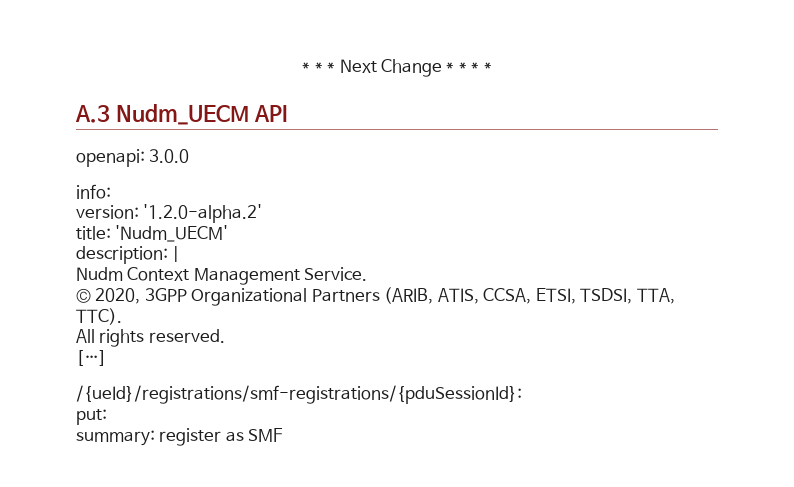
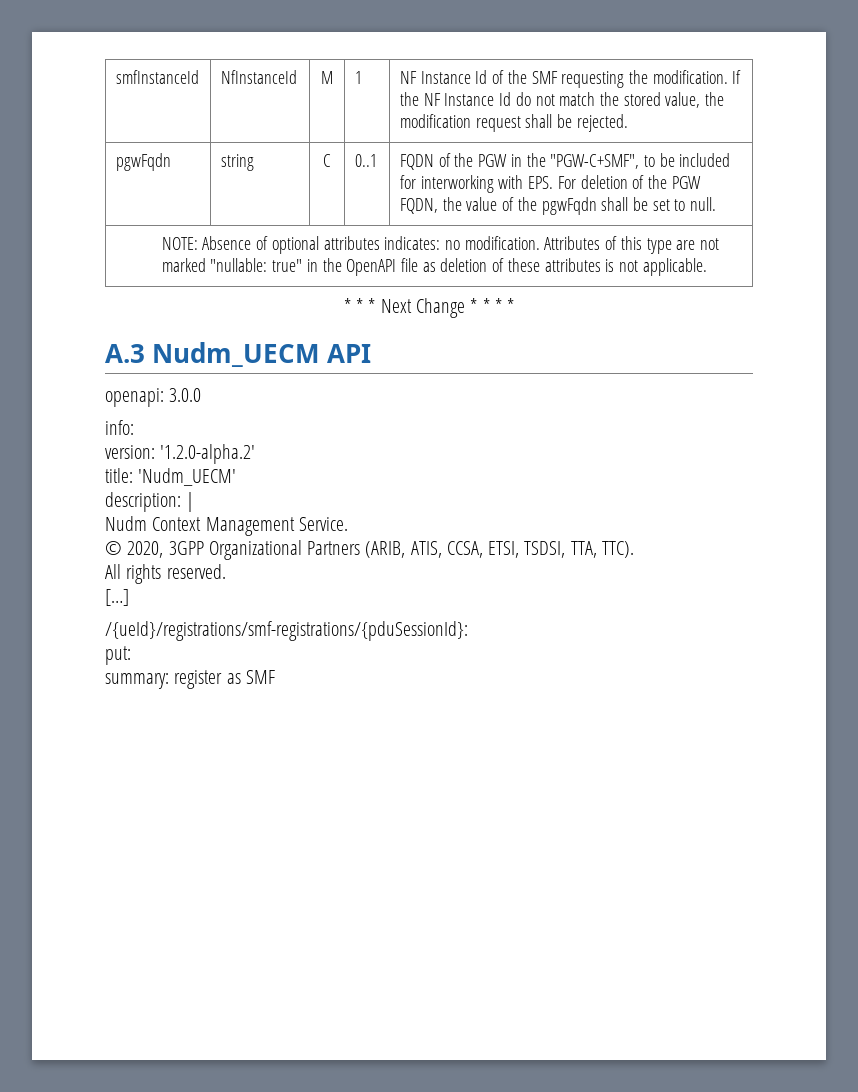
+ smfInstanceId | NfInstanceId | M | 1 | NF Instance Id of the SMF requesting the modification. If the NF Instance Id do not match the stored value, the modification request shall be rejected.
+ pgwFqdn | string | C | 0..1 | FQDN of the PGW in the "PGW-C+SMF", to be included for interworking with EPS. For deletion of the PGW FQDN, the value of the pgwFqdn shall be set to null.
+ NOTE: Absence of optional attributes indicates: no modification. Attributes of this type are not marked "nullable: true" in the OpenAPI file as deletion of these attributes is not applicable.

